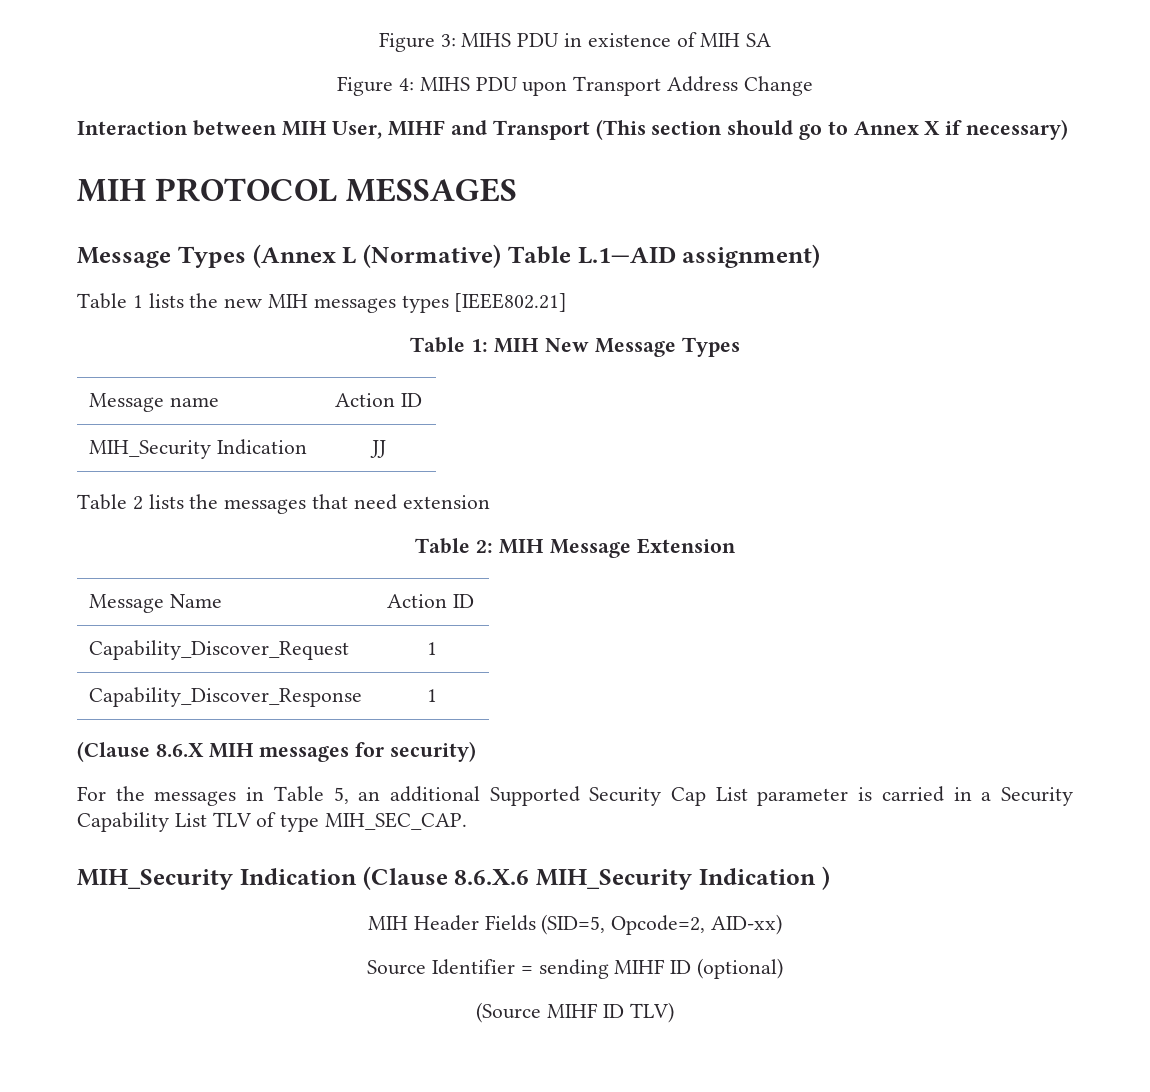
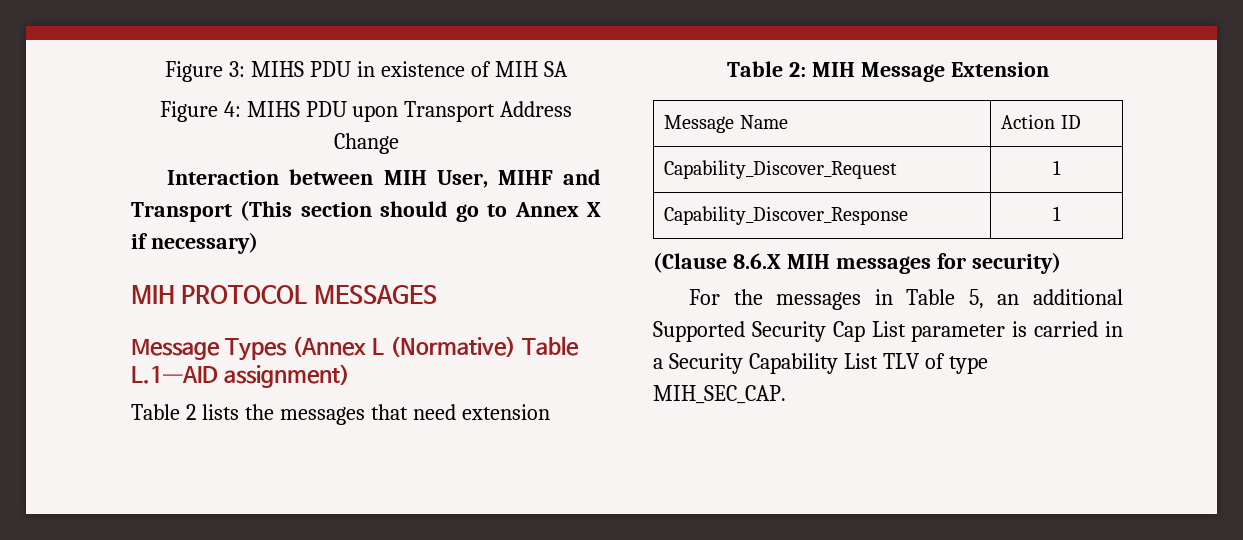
- Table 1 lists the new MIH messages types [IEEE802.21]
- Table 1: MIH New Message Types
- Message name | Action ID
- MIH_Security Indication | JJ
- MIH_Security Indication (Clause 8.6.X.6 MIH_Security Indication )
- MIH Header Fields (SID=5, Opcode=2, AID-xx)
- Source Identifier = sending MIHF ID (optional)
- (Source MIHF ID TLV)

